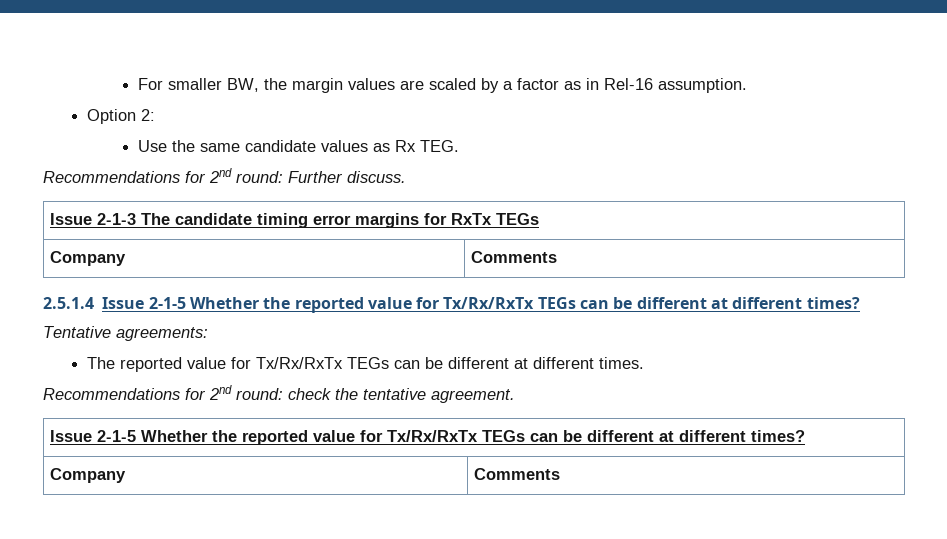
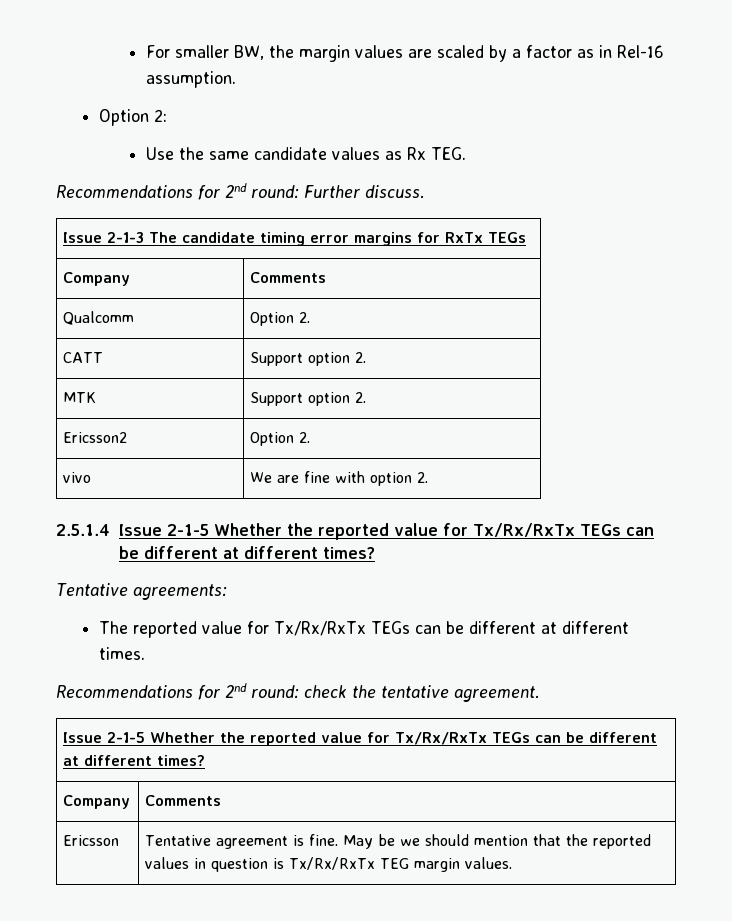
+ Qualcomm | Option 2.
+ CATT | Support option 2.
+ MTK | Support option 2.
+ Ericsson2 | Option 2.
+ vivo | We are fine with option 2.
+ Ericsson | Tentative agreement is fine. May be we should mention that the reported values in question is Tx/Rx/RxTx TEG margin values.

